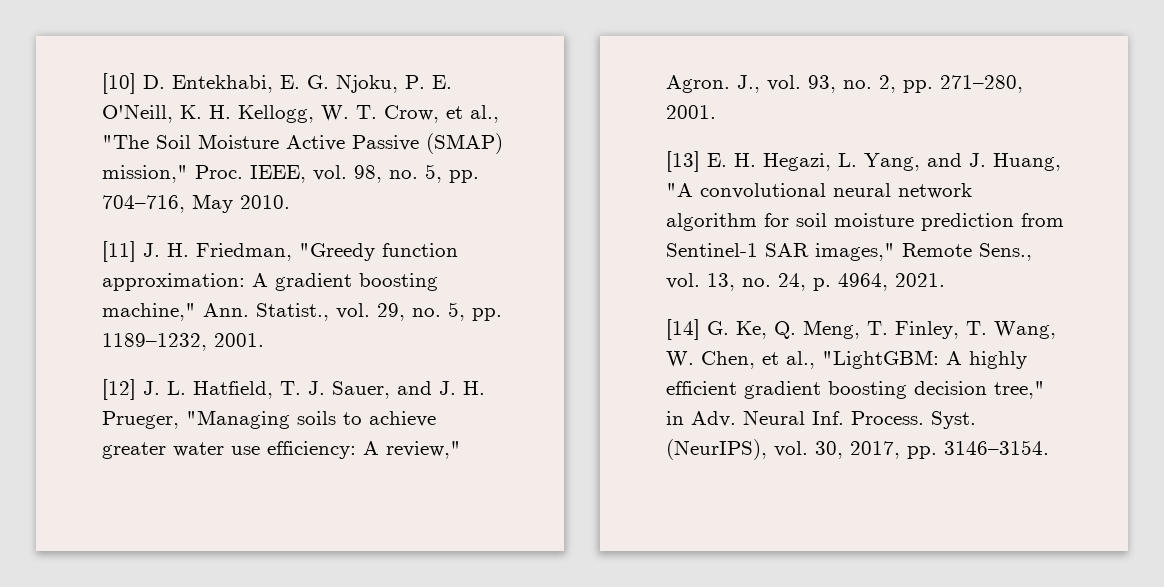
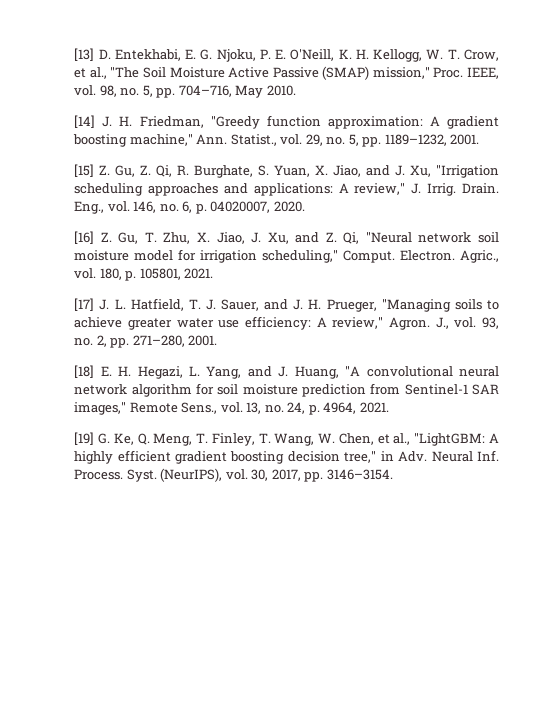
- [10] D. Entekhabi, E. G. Njoku, P. E. O'Neill, K. H. Kellogg, W. T. Crow, et al., "The Soil Moisture Active Passive (SMAP) mission," Proc.
+ [13] D. Entekhabi, E. G. Njoku, P. E. O'Neill, K. H. Kellogg, W. T. Crow, et al., "The Soil Moisture Active Passive (SMAP) mission," Proc.
- [11] J. H. Friedman, "Greedy function approximation: A gradient boosting machine," Ann. Statist., vol. 29, no. 5, pp. 1189–1232, 2001.
+ [14] J. H. Friedman, "Greedy function approximation: A gradient boosting machine," Ann. Statist., vol. 29, no. 5, pp. 1189–1232, 2001.
- [12] J. L. Hatfield, T. J. Sauer, and J. H. Prueger, "Managing soils to achieve greater water use efficiency: A review," Agron.
+ [15] Z. Gu, Z. Qi, R. Burghate, S. Yuan, X. Jiao, and J. Xu, "Irrigation scheduling approaches and applications: A review," J. Irrig. Drain. Eng., vol. 146, no. 6, p. 04020007, 2020.
+ [16] Z. Gu, T. Zhu, X. Jiao, J. Xu, and Z. Qi, "Neural network soil moisture model for irrigation scheduling," Comput. Electron. Agric., vol. 180, p. 105801, 2021.
+ [17] J. L. Hatfield, T. J. Sauer, and J. H. Prueger, "Managing soils to achieve greater water use efficiency: A review," Agron.
- [13] E. H. Hegazi, L. Yang, and J. Huang, "A convolutional neural network algorithm for soil moisture prediction from Sentinel-1 SAR images," Remote Sens., vol. 13, no. 24, p. 4964, 2021.
+ [18] E. H. Hegazi, L. Yang, and J. Huang, "A convolutional neural network algorithm for soil moisture prediction from Sentinel-1 SAR images," Remote Sens., vol. 13, no. 24, p. 4964, 2021.
- [14] G. Ke, Q. Meng, T. Finley, T. Wang, W. Chen, et al., "LightGBM: A highly efficient gradient boosting decision tree," in Adv. Neural Inf. Process.
+ [19] G. Ke, Q. Meng, T. Finley, T. Wang, W. Chen, et al., "LightGBM: A highly efficient gradient boosting decision tree," in Adv. Neural Inf. Process.

